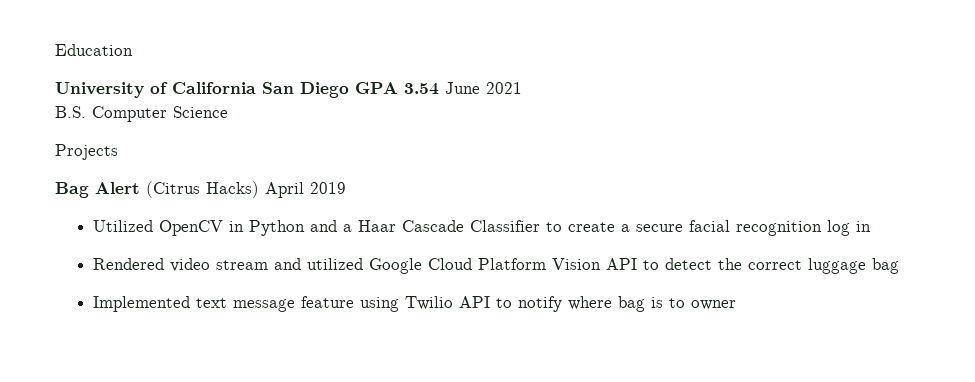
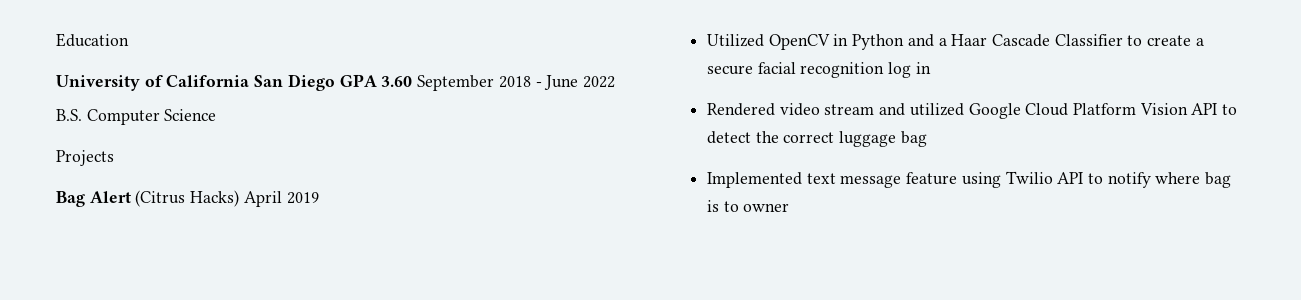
- University of California San Diego GPA 3.54 June 2021
+ University of California San Diego GPA 3.60 September 2018 - June 2022

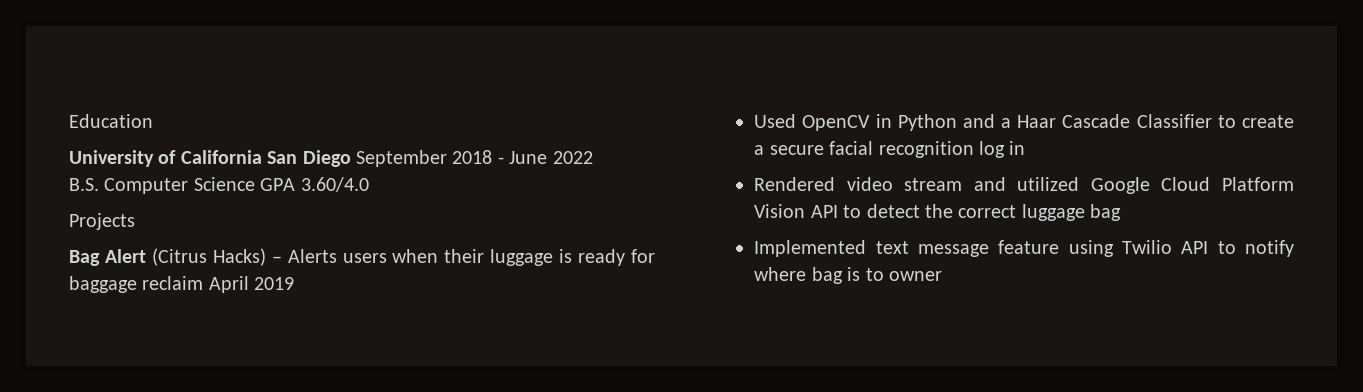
- University of California San Diego GPA 3.60 September 2018 - June 2022
+ University of California San Diego September 2018 - June 2022
- B.S. Computer Science
+ B.S. Computer Science GPA 3.60/4.0
- Bag Alert (Citrus Hacks) April 2019
+ Bag Alert (Citrus Hacks) – Alerts users when their luggage is ready for baggage reclaim April 2019
- Utilized OpenCV in Python and a Haar Cascade Classifier to create a secure facial recognition log in
+ Used OpenCV in Python and a Haar Cascade Classifier to create a secure facial recognition log in

